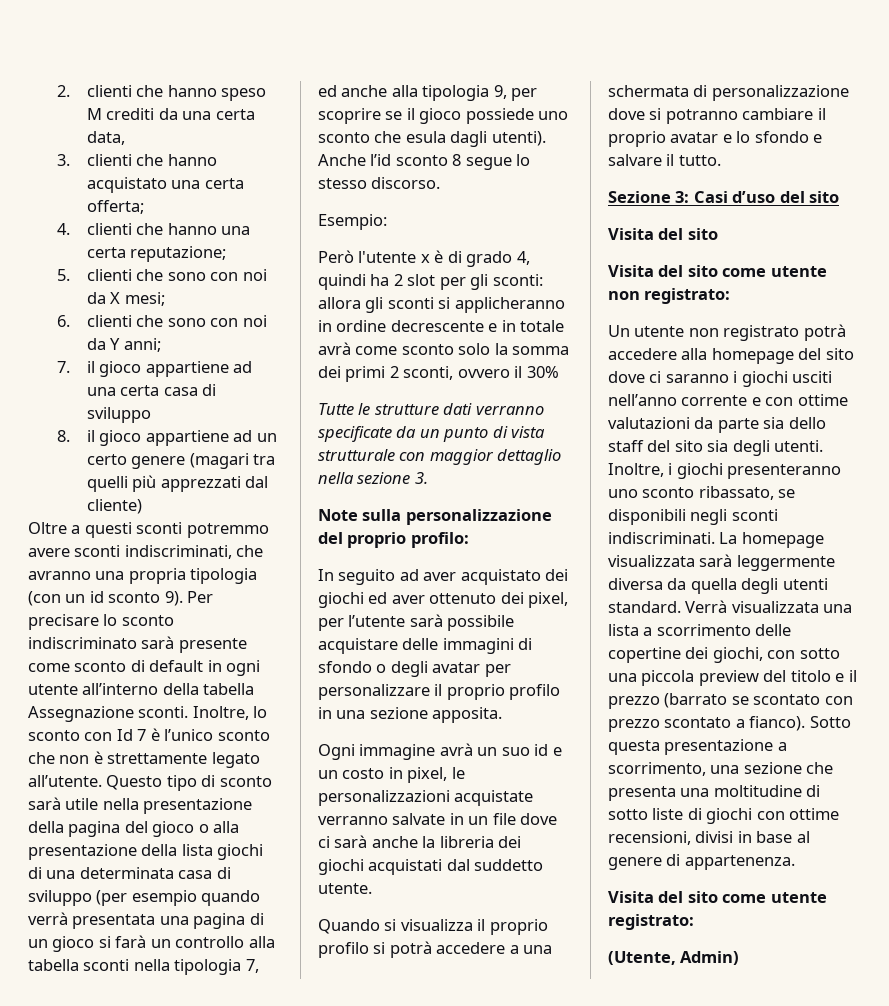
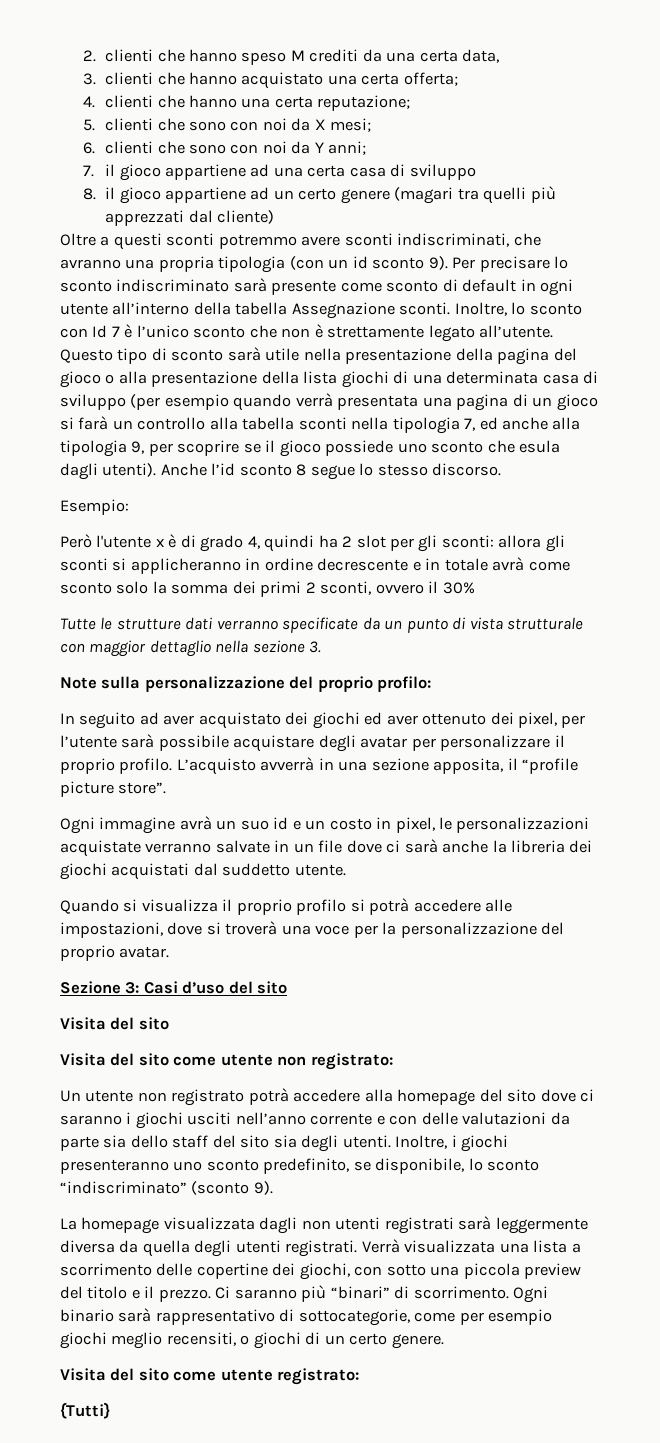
- In seguito ad aver acquistato dei giochi ed aver ottenuto dei pixel, per l’utente sarà possibile acquistare delle immagini di sfondo o degli avatar per personalizzare il proprio profilo in una sezione apposita.
+ In seguito ad aver acquistato dei giochi ed aver ottenuto dei pixel, per l’utente sarà possibile acquistare degli avatar per personalizzare il proprio profilo. L’acquisto avverrà in una sezione apposita, il “profile picture store”.
- Quando si visualizza il proprio profilo si potrà accedere a una schermata di personalizzazione dove si potranno cambiare il proprio avatar e lo sfondo e salvare il tutto.
+ Quando si visualizza il proprio profilo si potrà accedere alle impostazioni, dove si troverà una voce per la personalizzazione del proprio avatar.
- Un utente non registrato potrà accedere alla homepage del sito dove ci saranno i giochi usciti nell’anno corrente e con ottime valutazioni da parte sia dello staff del sito sia degli utenti.
+ Un utente non registrato potrà accedere alla homepage del sito dove ci saranno i giochi usciti nell’anno corrente e con delle valutazioni da parte sia dello staff del sito sia degli utenti.
- Inoltre, i giochi presenteranno uno sconto ribassato, se disponibili negli sconti indiscriminati. La homepage visualizzata sarà leggermente diversa da quella degli utenti standard.
+ Inoltre, i giochi presenteranno uno sconto predefinito, se disponibile, lo sconto “indiscriminato” (sconto 9).
+ La homepage visualizzata dagli non utenti registrati sarà leggermente diversa da quella degli utenti registrati.
- Verrà visualizzata una lista a scorrimento delle copertine dei giochi, con sotto una piccola preview del titolo e il prezzo (barrato se scontato con prezzo scontato a fianco). Sotto questa presentazione a scorrimento, una sezione che presenta una moltitudine di sotto liste di giochi con ottime recensioni, divisi in base al genere di appartenenza.
+ Verrà visualizzata una lista a scorrimento delle copertine dei giochi, con sotto una piccola preview del titolo e il prezzo. Ci saranno più “binari” di scorrimento. Ogni binario sarà rappresentativo di sottocategorie, come per esempio giochi meglio recensiti, o giochi di un certo genere.
- (Utente, Admin)
+ {Tutti}

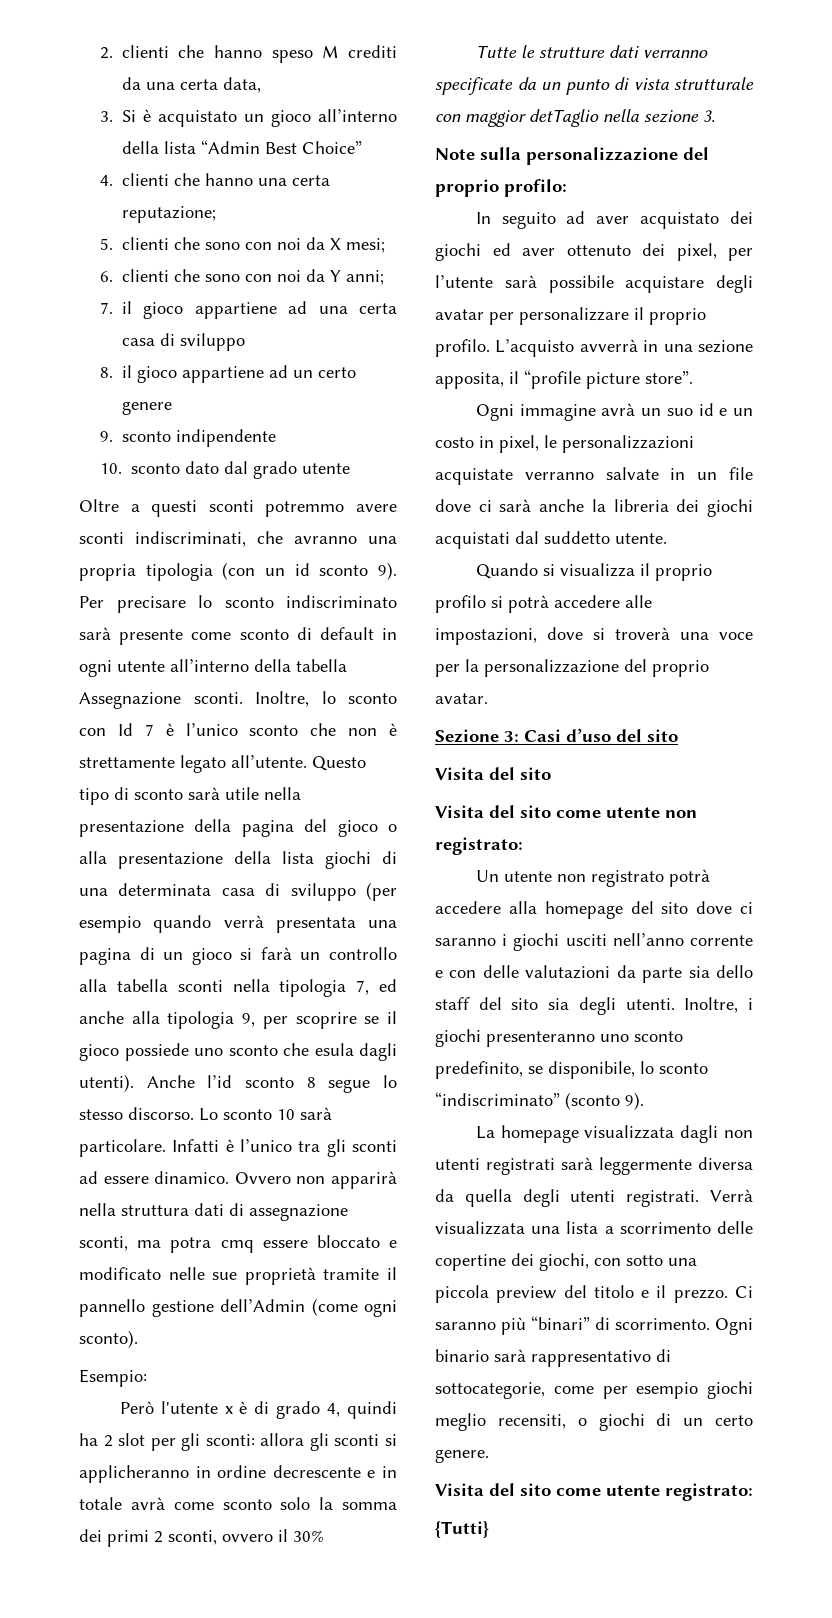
- 3. clienti che hanno acquistato una certa offerta;
+ 3. Si è acquistato un gioco all’interno della lista “Admin Best Choice”
- 8. il gioco appartiene ad un certo genere (magari tra quelli più apprezzati dal cliente)
+ 8. il gioco appartiene ad un certo genere
+ 9. sconto indipendente
+ 10. sconto dato dal grado utente
+ Lo sconto 10 sarà particolare. Infatti è l’unico tra gli sconti ad essere dinamico. Ovvero non apparirà nella struttura dati di assegnazione sconti, ma potra cmq essere bloccato e modificato nelle sue proprietà tramite il pannello gestione dell’Admin (come ogni sconto).
- Tutte le strutture dati verranno specificate da un punto di vista strutturale con maggior dettaglio nella sezione 3.
+ Tutte le strutture dati verranno specificate da un punto di vista strutturale con maggior detTaglio nella sezione 3.

